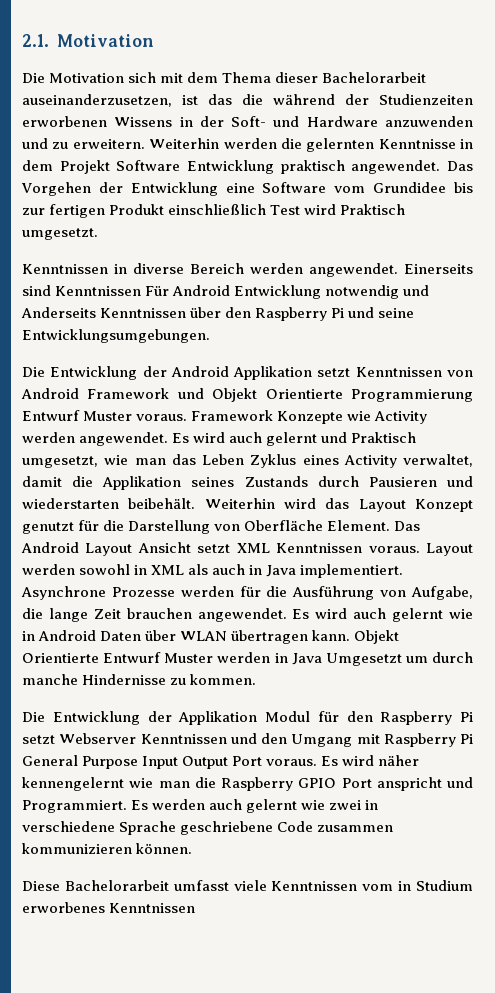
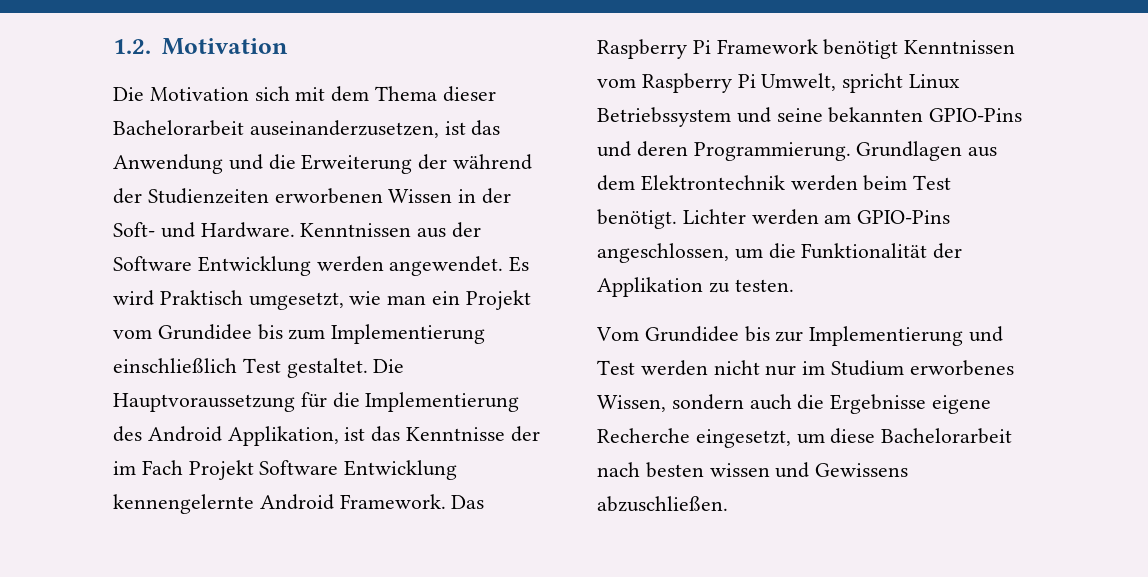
- 2.1. Motivation
+ 1.2. Motivation
- Die Motivation sich mit dem Thema dieser Bachelorarbeit auseinanderzusetzen, ist das die während der Studienzeiten erworbenen Wissens in der Soft- und Hardware anzuwenden und zu erweitern. Weiterhin werden die gelernten Kenntnisse in dem Projekt Software Entwicklung praktisch angewendet. Das Vorgehen der Entwicklung eine Software vom Grundidee bis zur fertigen Produkt einschließlich Test wird Praktisch umgesetzt.
- Kenntnissen in diverse Bereich werden angewendet. Einerseits sind Kenntnissen Für Android Entwicklung notwendig und Anderseits Kenntnissen über den Raspberry Pi und seine Entwicklungsumgebungen.
- Die Entwicklung der Android Applikation setzt Kenntnissen von Android Framework und Objekt Orientierte Programmierung Entwurf Muster voraus. Framework Konzepte wie Activity werden angewendet.
+ Die Motivation sich mit dem Thema dieser Bachelorarbeit auseinanderzusetzen, ist das Anwendung und die Erweiterung der während der Studienzeiten erworbenen Wissen in der Soft- und Hardware. Kenntnissen aus der Software Entwicklung werden angewendet.
- Es wird auch gelernt und Praktisch umgesetzt, wie man das Leben Zyklus eines Activity verwaltet, damit die Applikation seines Zustands durch Pausieren und wiederstarten beibehält. Weiterhin wird das Layout Konzept genutzt für die Darstellung von Oberfläche Element. Das Android Layout Ansicht setzt XML Kenntnissen voraus. Layout werden sowohl in XML als auch in Java implementiert. Asynchrone Prozesse werden für die Ausführung von Aufgabe, die lange Zeit brauchen angewendet. Es wird auch gelernt wie in Android Daten über WLAN übertragen kann. Objekt Orientierte Entwurf Muster werden in Java Umgesetzt um durch manche Hindernisse zu kommen.
- Die Entwicklung der Applikation Modul für den Raspberry Pi setzt Webserver Kenntnissen und den Umgang mit Raspberry Pi General Purpose Input Output Port voraus. Es wird näher kennengelernt wie man die Raspberry GPIO Port anspricht und Programmiert. Es werden auch gelernt wie zwei in verschiedene Sprache geschriebene Code zusammen kommunizieren können.
- Diese Bachelorarbeit umfasst viele Kenntnissen vom in Studium erworbenes Kenntnissen
+ Es wird Praktisch umgesetzt, wie man ein Projekt vom Grundidee bis zum Implementierung einschließlich Test gestaltet. Die Hauptvoraussetzung für die Implementierung des Android Applikation, ist das Kenntnisse der im Fach Projekt Software Entwicklung kennengelernte Android Framework. Das Raspberry Pi Framework benötigt Kenntnissen vom Raspberry Pi Umwelt, spricht Linux Betriebssystem und seine bekannten GPIO-Pins und deren Programmierung. Grundlagen aus dem Elektrontechnik werden beim Test benötigt. Lichter werden am GPIO-Pins angeschlossen, um die Funktionalität der Applikation zu testen.
+ Vom Grundidee bis zur Implementierung und Test werden nicht nur im Studium erworbenes Wissen, sondern auch die Ergebnisse eigene Recherche eingesetzt, um diese Bachelorarbeit nach besten wissen und Gewissens abzuschließen.

